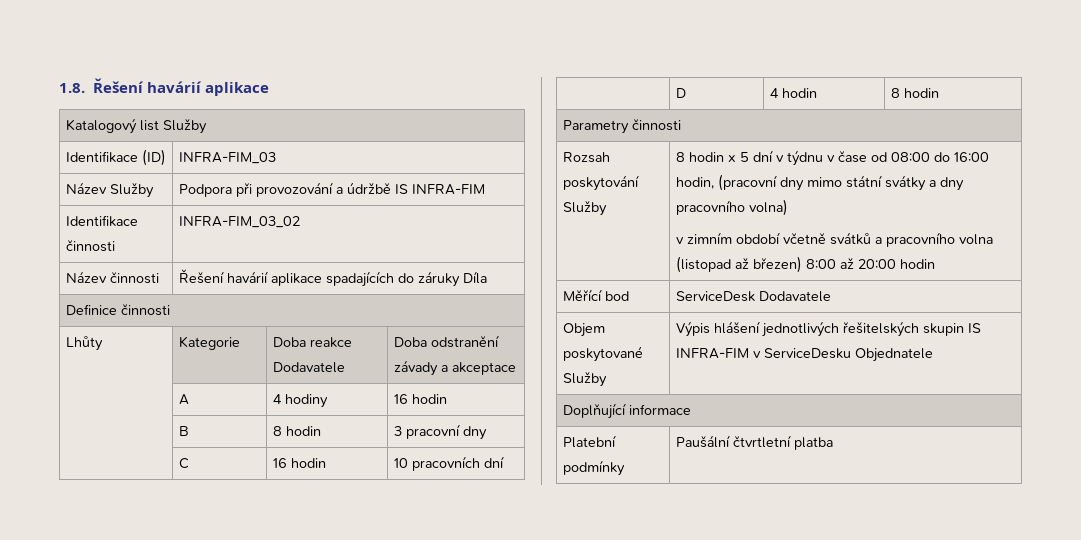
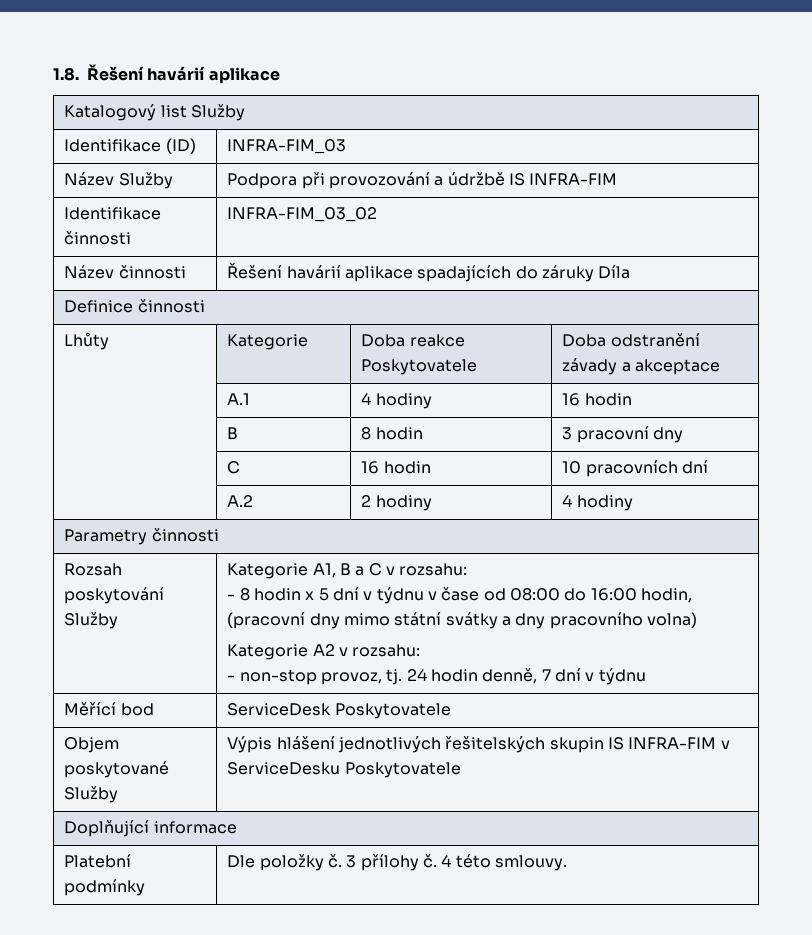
- Lhůty | Kategorie | Doba reakce Dodavatele | Doba odstranění závady a akceptace
+ Lhůty | Kategorie | Doba reakce Poskytovatele | Doba odstranění závady a akceptace
- | A | 4 hodiny | 16 hodin
+ | A.1 | 4 hodiny | 16 hodin
- | D | 4 hodin | 8 hodin
+ | A.2 | 2 hodiny | 4 hodiny
- 8 hodin x 5 dní v týdnu v čase od 08:00 do 16:00 hodin, (pracovní dny mimo státní svátky a dny pracovního volna)
+ Kategorie A1, B a C v rozsahu:
+ - 8 hodin x 5 dní v týdnu v čase od 08:00 do 16:00 hodin, (pracovní dny mimo státní svátky a dny pracovního volna)
- v zimním období včetně svátků a pracovního volna (listopad až březen) 8:00 až 20:00 hodin
+ Kategorie A2 v rozsahu:
+ - non-stop provoz, tj. 24 hodin denně, 7 dní v týdnu
- Měřící bod | ServiceDesk Dodavatele
+ Měřící bod | ServiceDesk Poskytovatele
- Objem poskytované Služby | Výpis hlášení jednotlivých řešitelských skupin IS INFRA-FIM v ServiceDesku Objednatele
+ Objem poskytované Služby | Výpis hlášení jednotlivých řešitelských skupin IS INFRA-FIM v ServiceDesku Poskytovatele
- Platební podmínky | Paušální čtvrtletní platba
+ Platební podmínky | Dle položky č. 3 přílohy č. 4 této smlouvy.

